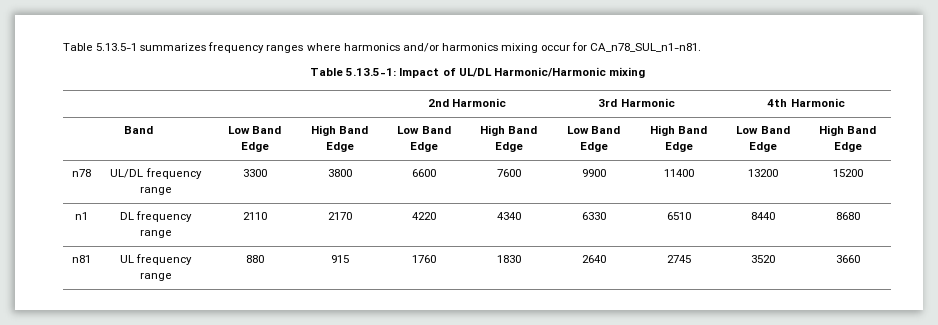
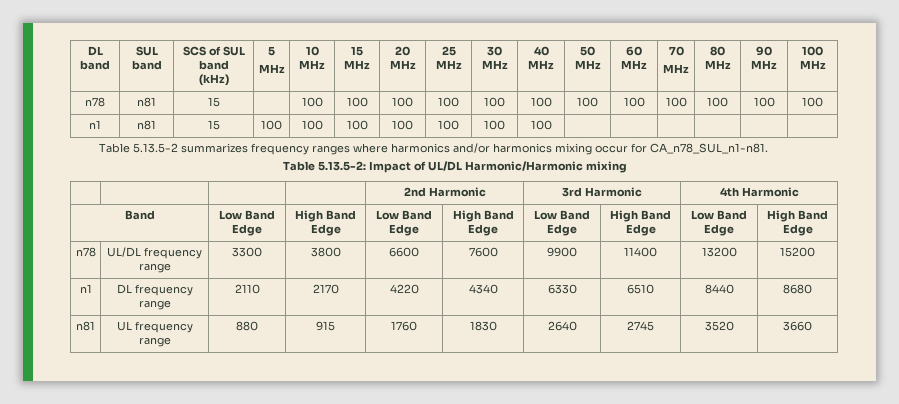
- Table 5.13.5-1 summarizes frequency ranges where harmonics and/or harmonics mixing occur for CA_n78_SUL_n1-n81.
+ DL band | SUL band | SCS of SUL band
+ (kHz) | 5
+ MHz | 10 MHz | 15 MHz | 20 MHz | 25 MHz | 30 MHz | 40 MHz | 50 MHz | 60 MHz | 70
+ MHz | 80 MHz | 90 MHz | 100 MHz
+ n78 | n81 | 15 | | 100 | 100 | 100 | 100 | 100 | 100 | 100 | 100 | 100 | 100 | 100 | 100
+ n1 | n81 | 15 | 100 | 100 | 100 | 100 | 100 | 100 | 100 | | | | | |
+ Table 5.13.5-2 summarizes frequency ranges where harmonics and/or harmonics mixing occur for CA_n78_SUL_n1-n81.
- Table 5.13.5-1: Impact of UL/DL Harmonic/Harmonic mixing
+ Table 5.13.5-2: Impact of UL/DL Harmonic/Harmonic mixing

